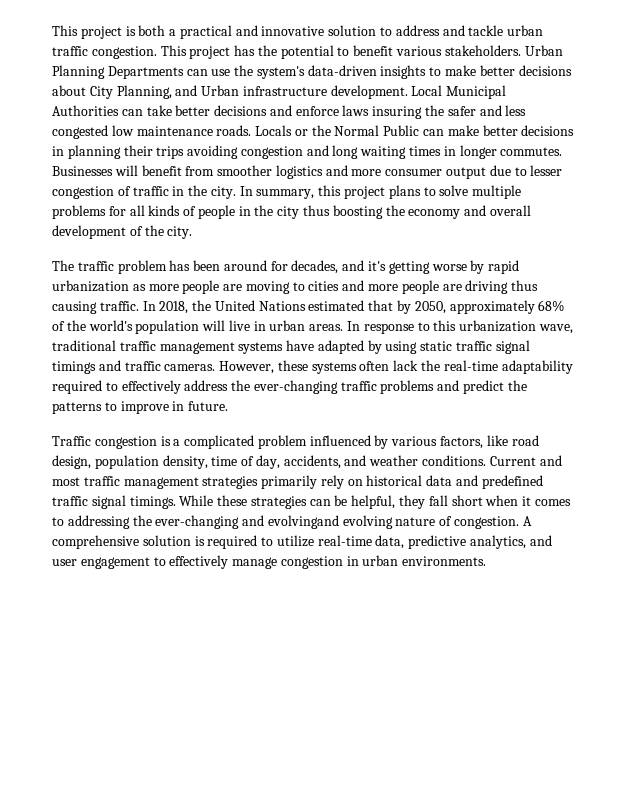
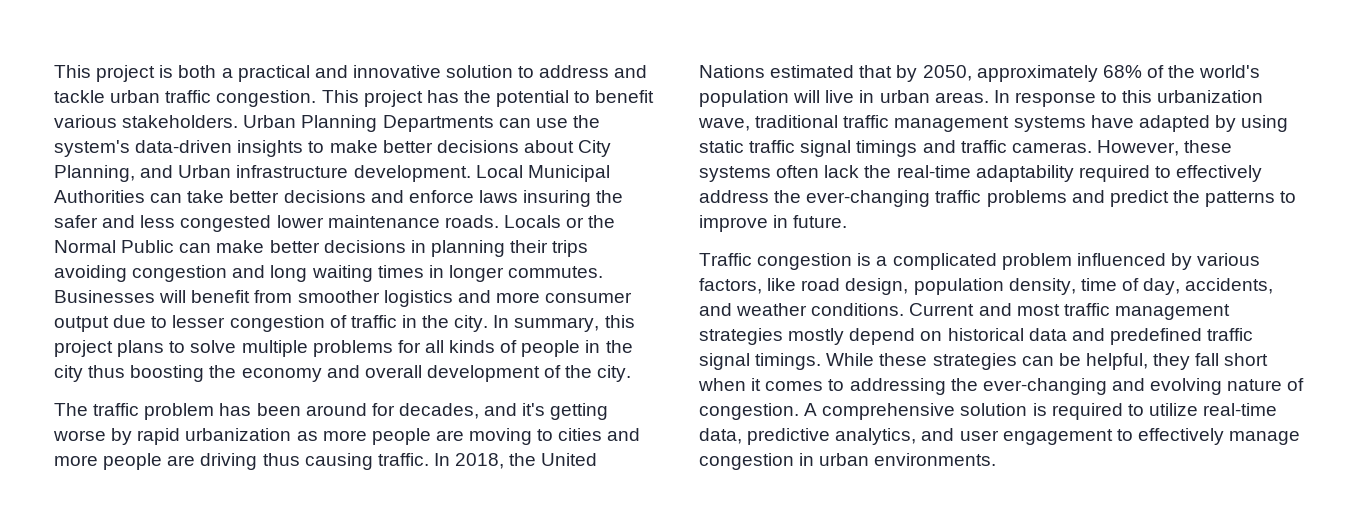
- Local Municipal Authorities can take better decisions and enforce laws insuring the safer and less congested low maintenance roads.
+ Local Municipal Authorities can take better decisions and enforce laws insuring the safer and less congested lower maintenance roads.
- Current and most traffic management strategies primarily rely on historical data and predefined traffic signal timings.
+ Current and most traffic management strategies mostly depend on historical data and predefined traffic signal timings.
- While these strategies can be helpful, they fall short when it comes to addressing the ever-changing and evolvingand evolving nature of congestion.
+ While these strategies can be helpful, they fall short when it comes to addressing the ever-changing and evolving nature of congestion.

